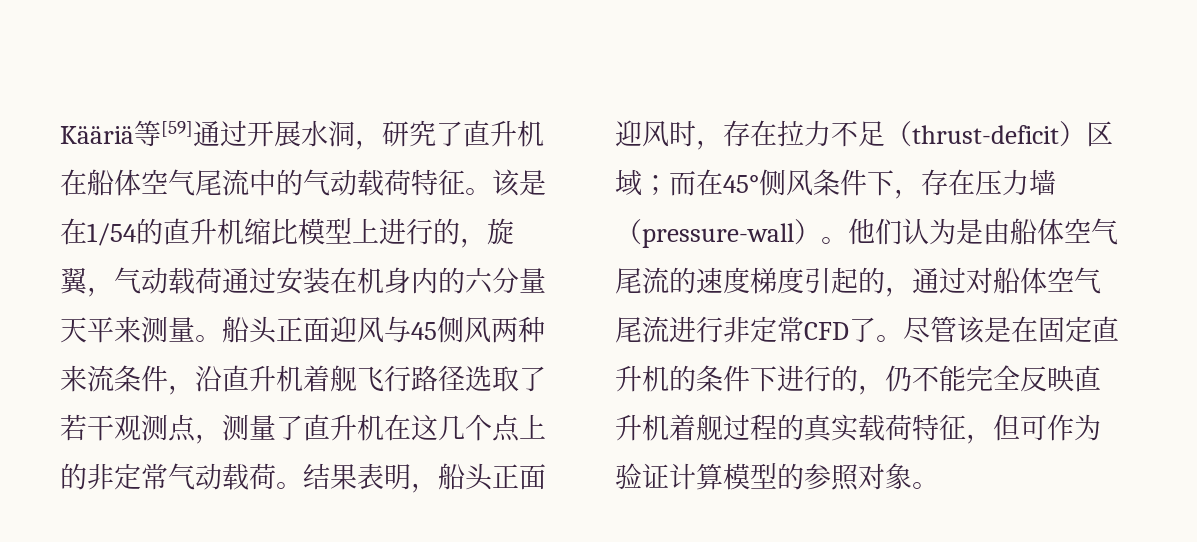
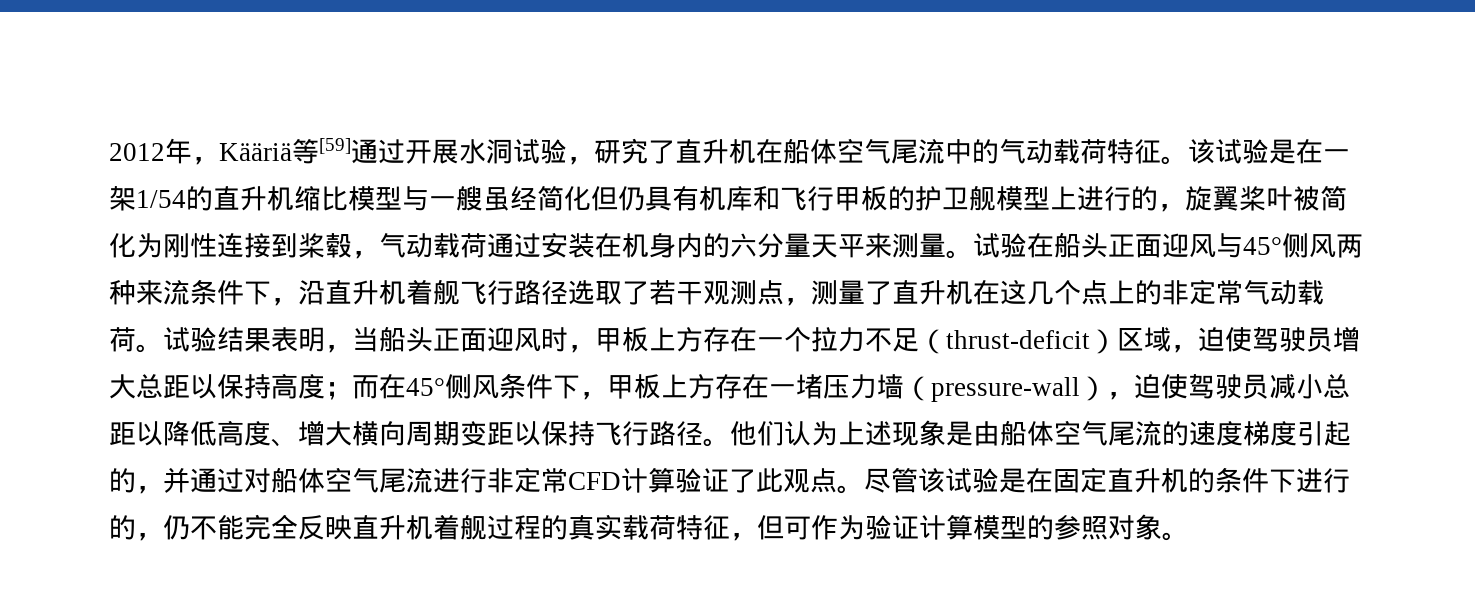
- Kääriä等[59]通过开展水洞，研究了直升机在船体空气尾流中的气动载荷特征。
+ 2012年，Kääriä等[59]通过开展水洞试验，研究了直升机在船体空气尾流中的气动载荷特征。
- 该是在1/54的直升机缩比模型上进行的，旋翼，气动载荷通过安装在机身内的六分量天平来测量。
+ 该试验是在一架1/54的直升机缩比模型与一艘虽经简化但仍具有机库和飞行甲板的护卫舰模型上进行的，旋翼桨叶被简化为刚性连接到桨毂，气动载荷通过安装在机身内的六分量天平来测量。
- 船头正面迎风与45侧风两种来流条件，沿直升机着舰飞行路径选取了若干观测点，测量了直升机在这几个点上的非定常气动载荷。
+ 试验在船头正面迎风与45°侧风两种来流条件下，沿直升机着舰飞行路径选取了若干观测点，测量了直升机在这几个点上的非定常气动载荷。
- 结果表明，船头正面迎风时，存在拉力不足（thrust-deficit）区域；而在45°侧风条件下，存在压力墙（pressure-wall）。
+ 试验结果表明，当船头正面迎风时，甲板上方存在一个拉力不足（thrust-deficit）区域，迫使驾驶员增大总距以保持高度；而在45°侧风条件下，甲板上方存在一堵压力墙（pressure-wall），迫使驾驶员减小总距以降低高度、增大横向周期变距以保持飞行路径。
- 他们认为是由船体空气尾流的速度梯度引起的，通过对船体空气尾流进行非定常CFD了。
+ 他们认为上述现象是由船体空气尾流的速度梯度引起的，并通过对船体空气尾流进行非定常CFD计算验证了此观点。
- 尽管该是在固定直升机的条件下进行的，仍不能完全反映直升机着舰过程的真实载荷特征，但可作为验证计算模型的参照对象。
+ 尽管该试验是在固定直升机的条件下进行的，仍不能完全反映直升机着舰过程的真实载荷特征，但可作为验证计算模型的参照对象。

